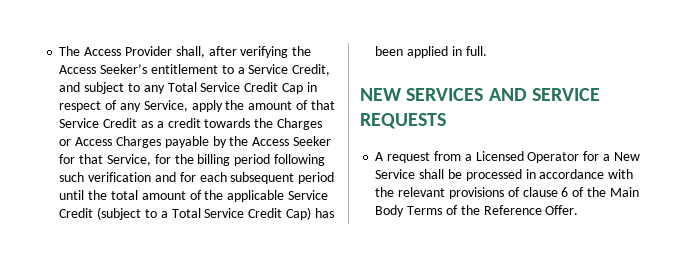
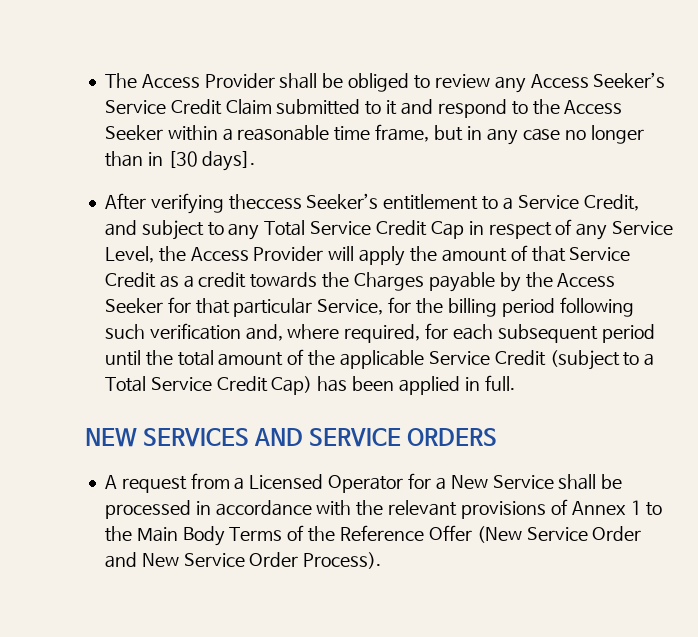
- The Access Provider shall, after verifying the Access Seeker’s entitlement to a Service Credit, and subject to any Total Service Credit Cap in respect of any Service, apply the amount of that Service Credit as a credit towards the Charges or Access Charges payable by the Access Seeker for that Service, for the billing period following such verification and for each subsequent period until the total amount of the applicable Service Credit (subject to a Total Service Credit Cap) has been applied in full.
+ The Access Provider shall be obliged to review any Access Seeker’s Service Credit Claim submitted to it and respond to the Access Seeker within a reasonable time frame, but in any case no longer than in [30 days].
+ After verifying theccess Seeker’s entitlement to a Service Credit, and subject to any Total Service Credit Cap in respect of any Service Level, the Access Provider will apply the amount of that Service Credit as a credit towards the Charges payable by the Access Seeker for that particular Service, for the billing period following such verification and, where required, for each subsequent period until the total amount of the applicable Service Credit (subject to a Total Service Credit Cap) has been applied in full.
- NEW SERVICES AND SERVICE REQUESTS
+ NEW SERVICES AND SERVICE ORDERS
- A request from a Licensed Operator for a New Service shall be processed in accordance with the relevant provisions of clause 6 of the Main Body Terms of the Reference Offer.
+ A request from a Licensed Operator for a New Service shall be processed in accordance with the relevant provisions of Annex 1 to the Main Body Terms of the Reference Offer (New Service Order and New Service Order Process).

